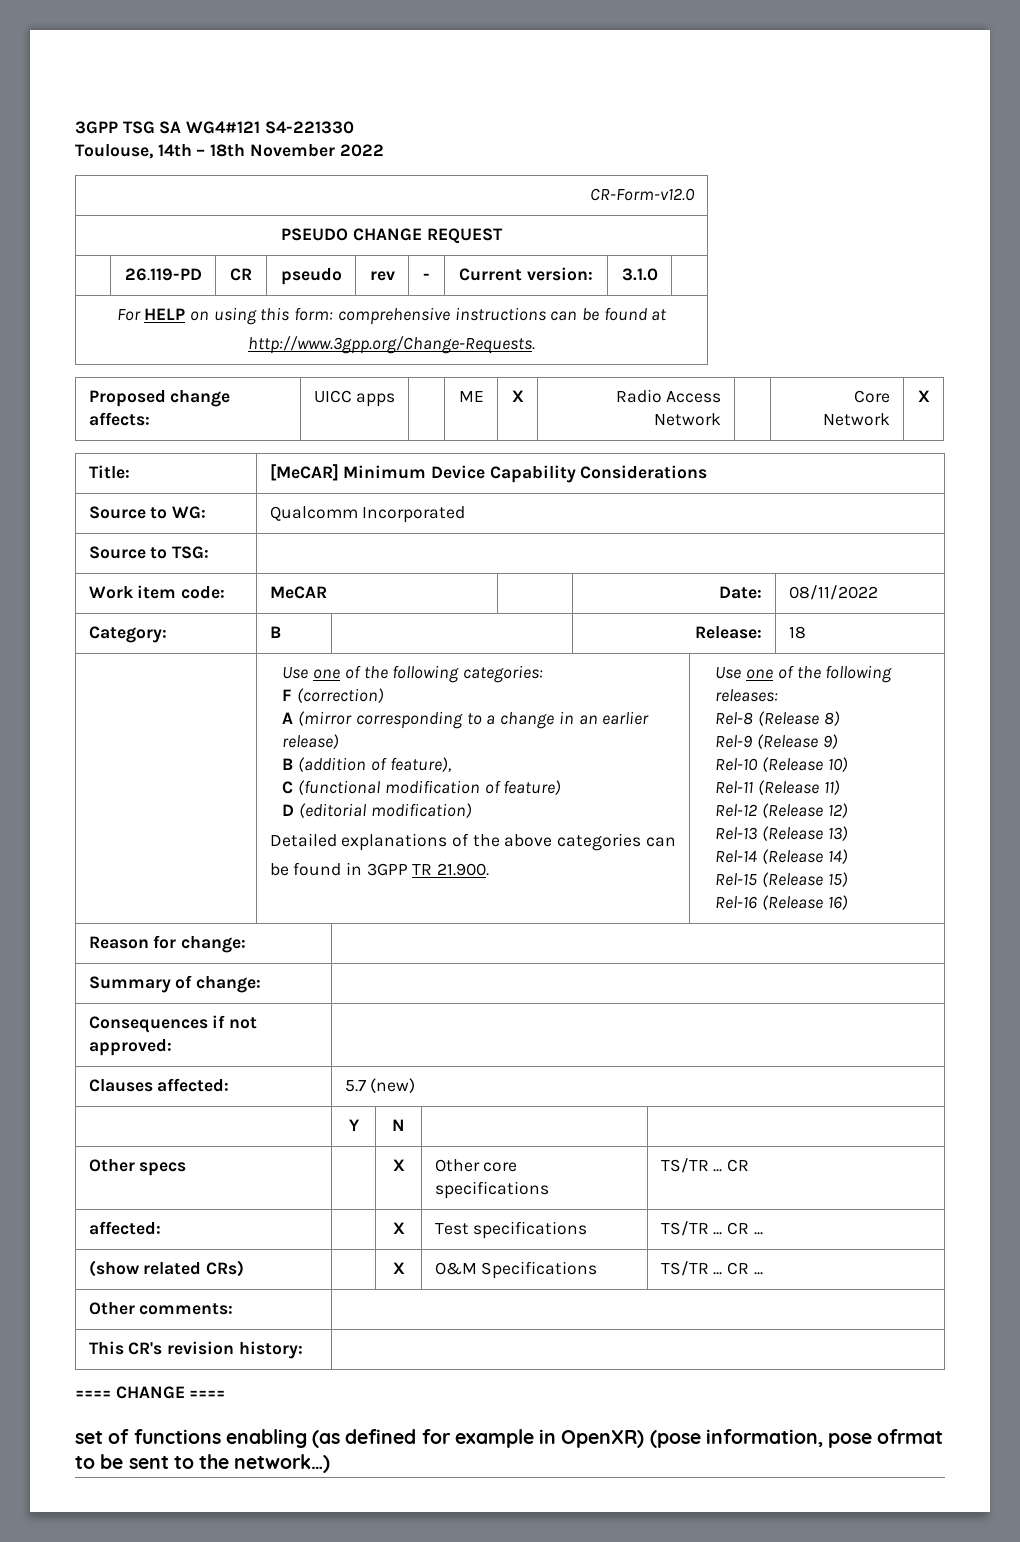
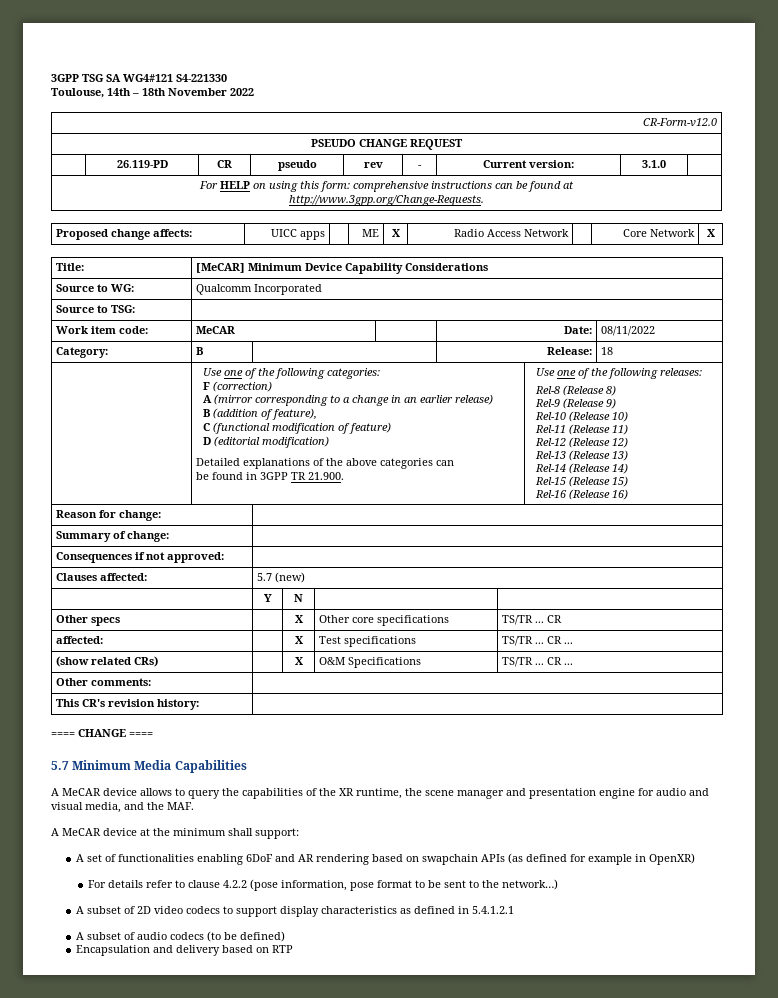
- set of functions enabling (as defined for example in OpenXR) (pose information, pose ofrmat to be sent to the network…)
+ 5.7 Minimum Media Capabilities
+ A MeCAR device allows to query the capabilities of the XR runtime, the scene manager and presentation engine for audio and visual media, and the MAF.
+ A MeCAR device at the minimum shall support:
+ A set of functionalities enabling 6DoF and AR rendering based on swapchain APIs (as defined for example in OpenXR)
+ For details refer to clause 4.2.2 (pose information, pose format to be sent to the network…)
+ A subset of 2D video codecs to support display characteristics as defined in 5.4.1.2.1
+ A subset of audio codecs (to be defined)
+ Encapsulation and delivery based on RTP

